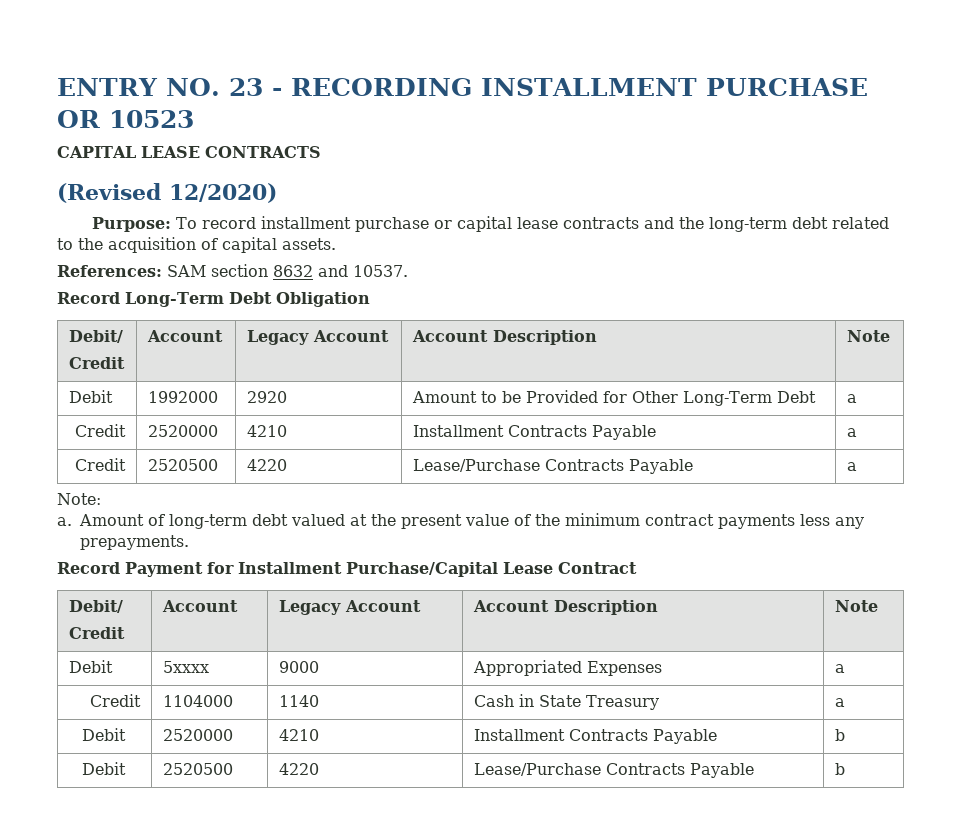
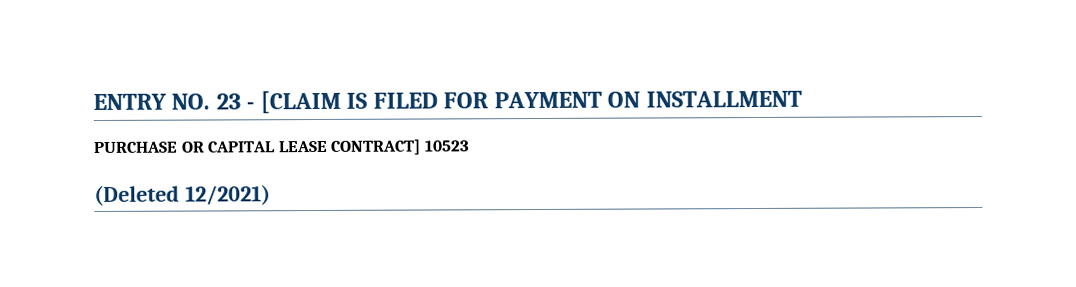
- ENTRY NO. 23 - RECORDING INSTALLMENT PURCHASE OR 10523
- CAPITAL LEASE CONTRACTS
- (Revised 12/2020)
- Purpose: To record installment purchase or capital lease contracts and the long-term debt related to the acquisition of capital assets.
- References: SAM section 8632 and 10537.
- Record Long-Term Debt Obligation
- Debit/
- Credit | Account | Legacy Account | Account Description | Note
- Debit | 1992000 | 2920 | Amount to be Provided for Other Long-Term Debt | a
- Credit | 2520000 | 4210 | Installment Contracts Payable | a
- Credit | 2520500 | 4220 | Lease/Purchase Contracts Payable | a
- Note:
- a. Amount of long-term debt valued at the present value of the minimum contract payments less any prepayments.
- Record Payment for Installment Purchase/Capital Lease Contract
- Debit/
- Credit | Account | Legacy Account | Account Description | Note
- Debit | 5xxxx | 9000 | Appropriated Expenses | a
- Credit | 1104000 | 1140 | Cash in State Treasury | a
- Debit | 2520000 | 4210 | Installment Contracts Payable | b
- Debit | 2520500 | 4220 | Lease/Purchase Contracts Payable | b
+ ENTRY NO. 23 - [CLAIM IS FILED FOR PAYMENT ON INSTALLMENT
+ PURCHASE OR CAPITAL LEASE CONTRACT] 10523
+ (Deleted 12/2021)

